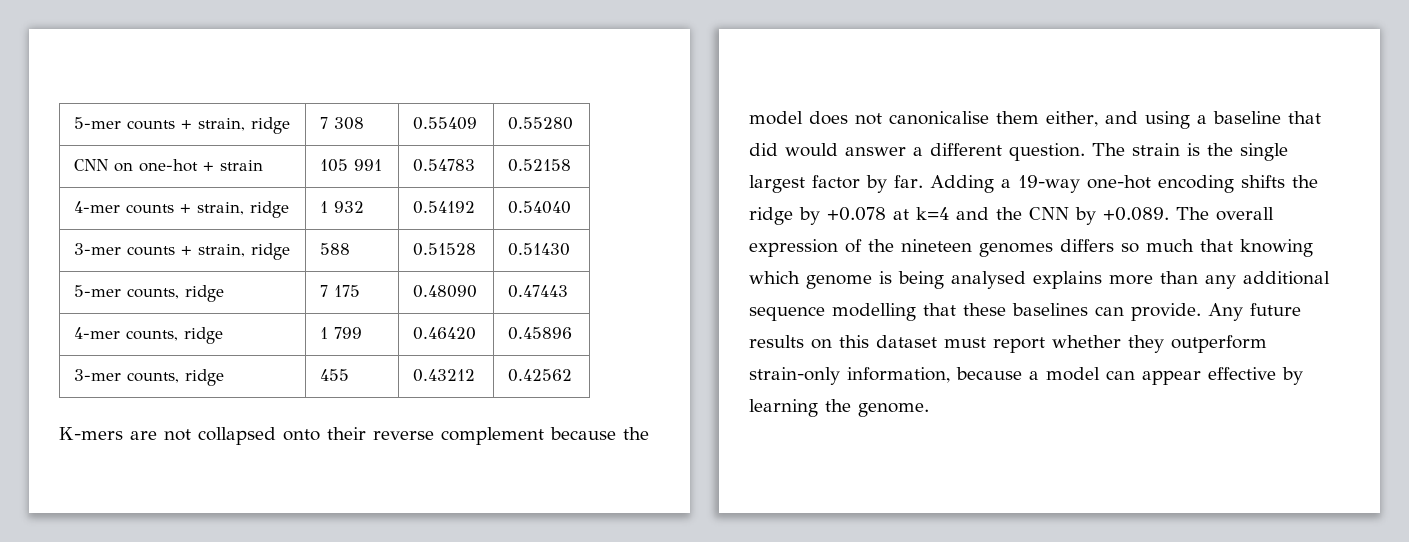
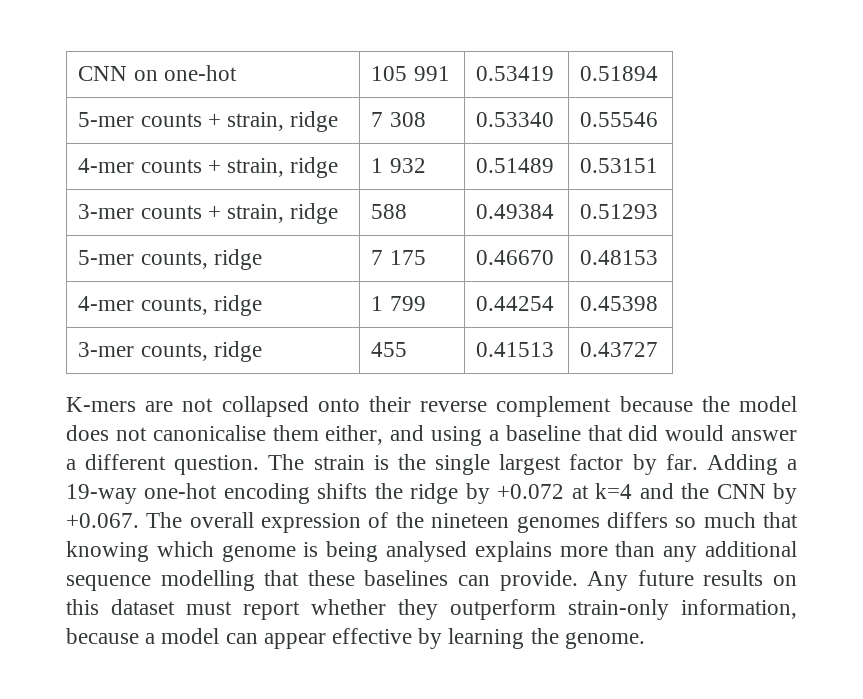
+ CNN on one-hot | 105 991 | 0.53419 | 0.51894
- 5-mer counts + strain, ridge | 7 308 | 0.55409 | 0.55280
- CNN on one-hot + strain | 105 991 | 0.54783 | 0.52158
+ 5-mer counts + strain, ridge | 7 308 | 0.53340 | 0.55546
- 4-mer counts + strain, ridge | 1 932 | 0.54192 | 0.54040
+ 4-mer counts + strain, ridge | 1 932 | 0.51489 | 0.53151
- 3-mer counts + strain, ridge | 588 | 0.51528 | 0.51430
+ 3-mer counts + strain, ridge | 588 | 0.49384 | 0.51293
- 5-mer counts, ridge | 7 175 | 0.48090 | 0.47443
+ 5-mer counts, ridge | 7 175 | 0.46670 | 0.48153
- 4-mer counts, ridge | 1 799 | 0.46420 | 0.45896
+ 4-mer counts, ridge | 1 799 | 0.44254 | 0.45398
- 3-mer counts, ridge | 455 | 0.43212 | 0.42562
+ 3-mer counts, ridge | 455 | 0.41513 | 0.43727
- Adding a 19-way one-hot encoding shifts the ridge by +0.078 at k=4 and the CNN by +0.089. The overall expression of the nineteen genomes differs so much that knowing which genome is being analysed explains more than any additional sequence modelling that these baselines can provide.
+ Adding a 19-way one-hot encoding shifts the ridge by +0.072 at k=4 and the CNN by +0.067. The overall expression of the nineteen genomes differs so much that knowing which genome is being analysed explains more than any additional sequence modelling that these baselines can provide.

